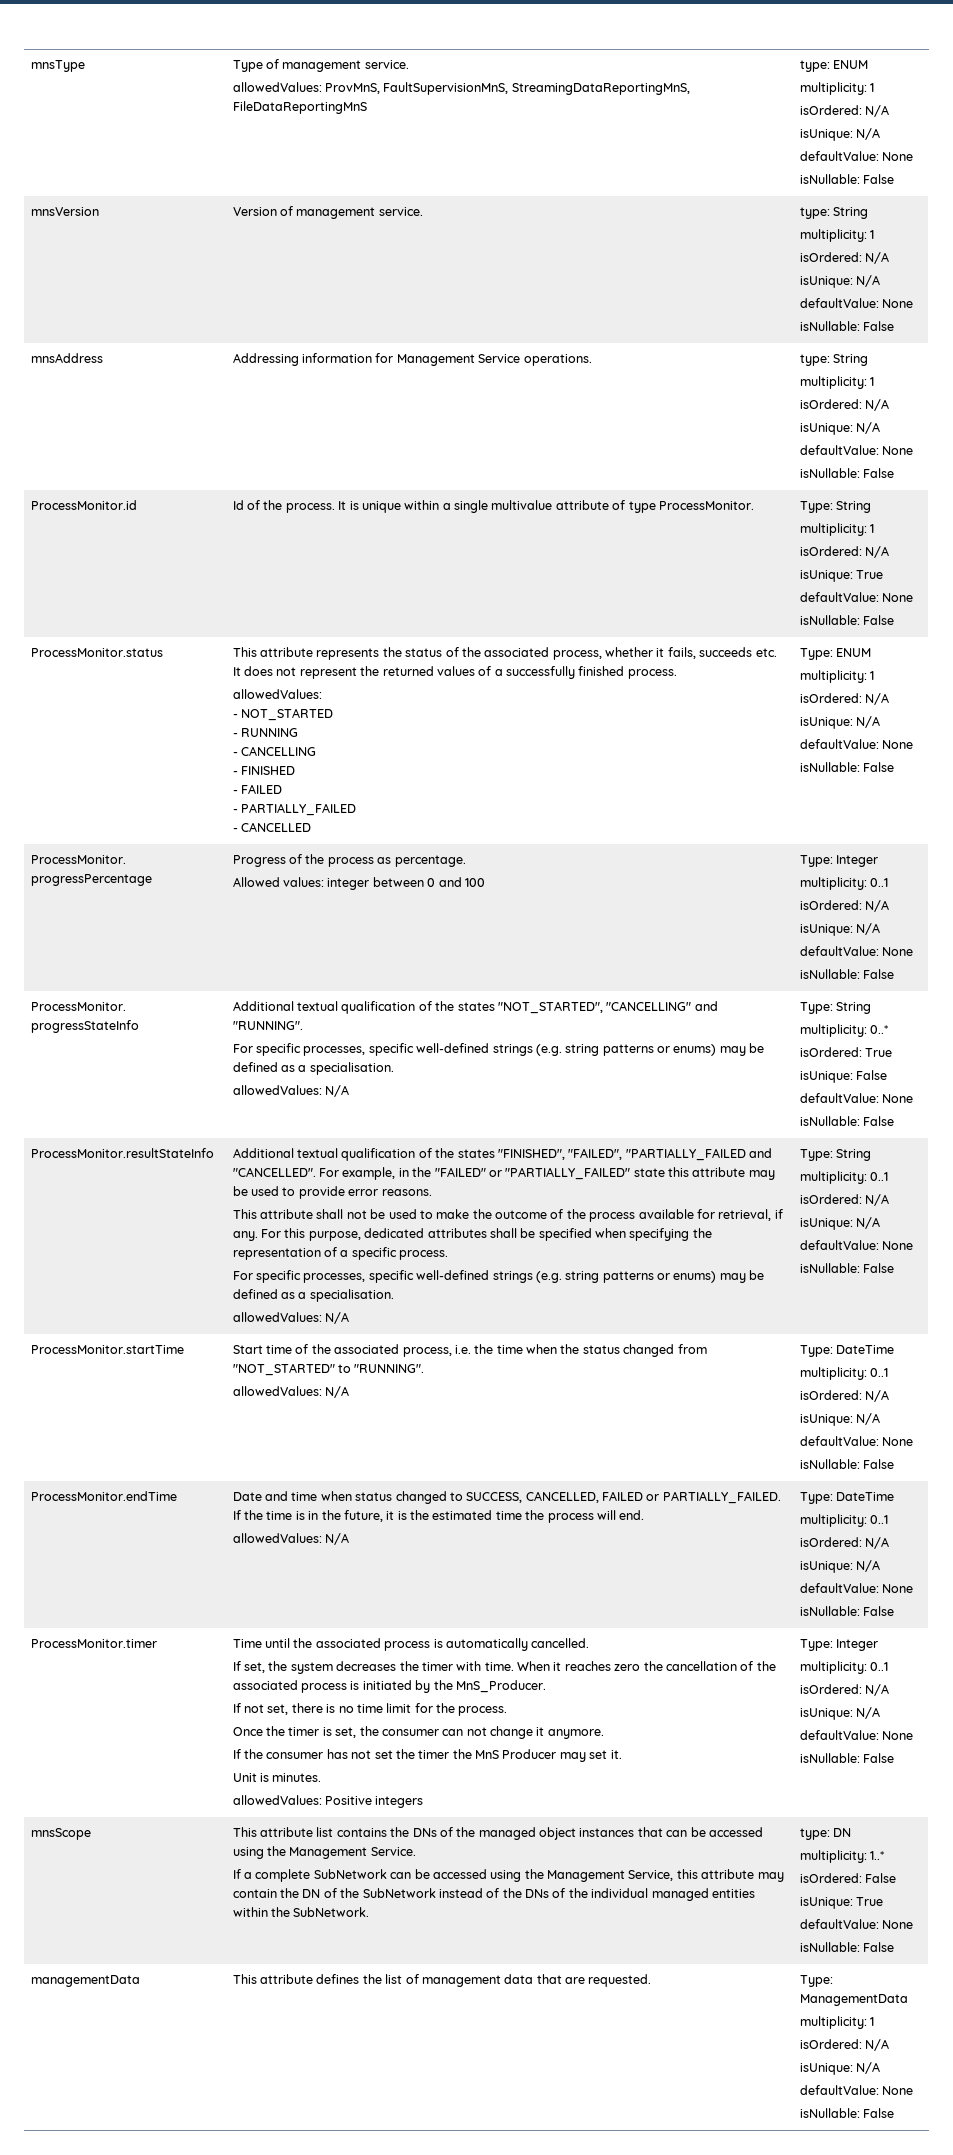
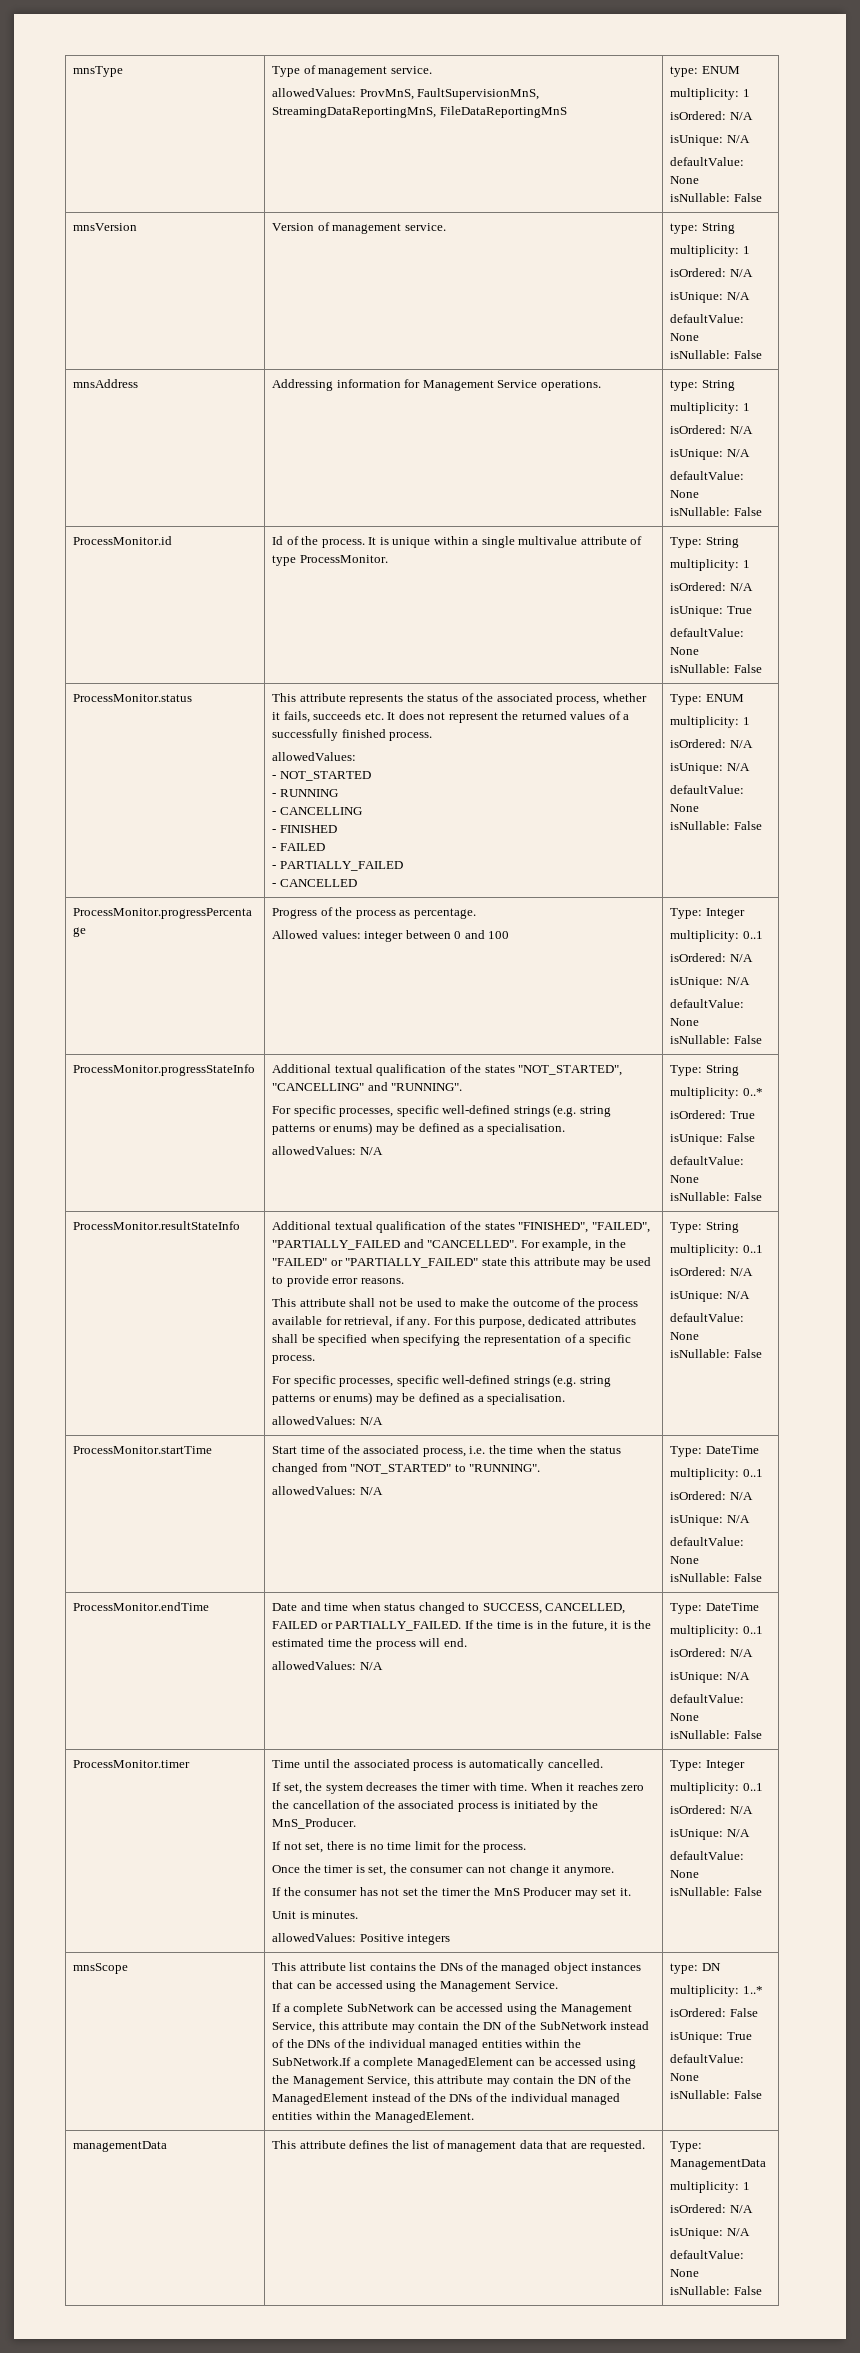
- If a complete SubNetwork can be accessed using the Management Service, this attribute may contain the DN of the SubNetwork instead of the DNs of the individual managed entities within the SubNetwork.
+ If a complete SubNetwork can be accessed using the Management Service, this attribute may contain the DN of the SubNetwork instead of the DNs of the individual managed entities within the SubNetwork.If a complete ManagedElement can be accessed using the Management Service, this attribute may contain the DN of the ManagedElement instead of the DNs of the individual managed entities within the ManagedElement.

